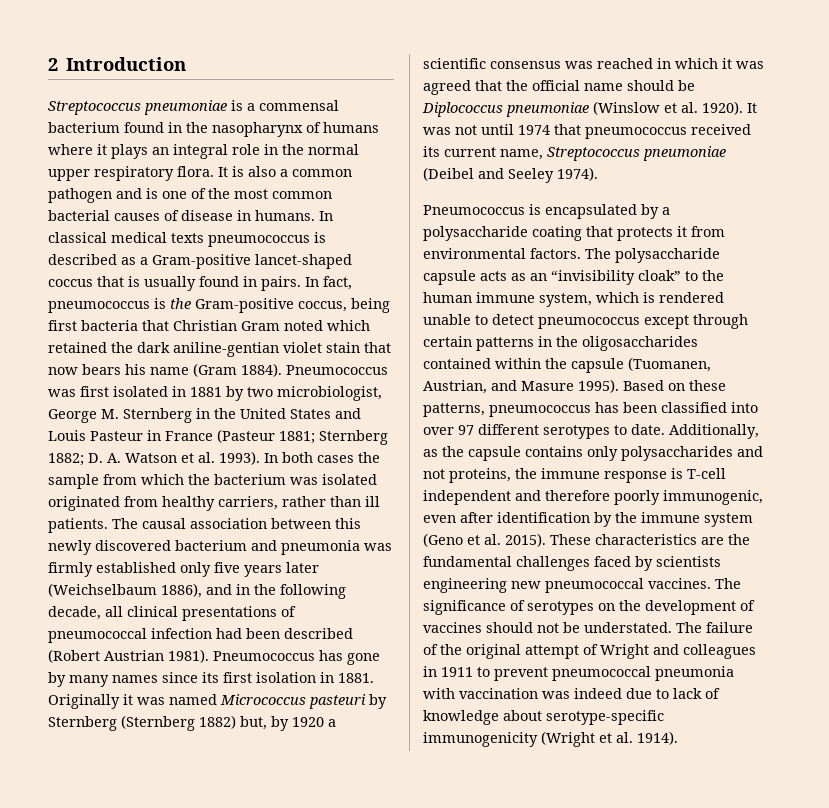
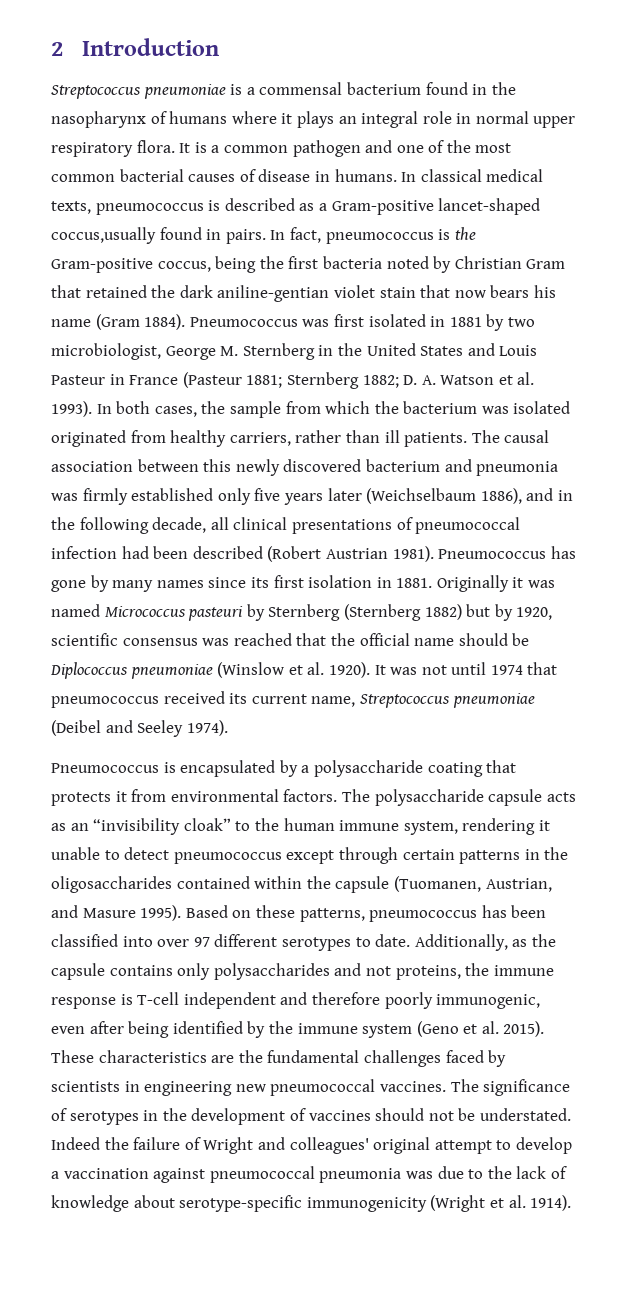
- Streptococcus pneumoniae is a commensal bacterium found in the nasopharynx of humans where it plays an integral role in the normal upper respiratory flora.
+ Streptococcus pneumoniae is a commensal bacterium found in the nasopharynx of humans where it plays an integral role in normal upper respiratory flora.
- It is also a common pathogen and is one of the most common bacterial causes of disease in humans.
+ It is a common pathogen and one of the most common bacterial causes of disease in humans.
- In classical medical texts pneumococcus is described as a Gram-positive lancet-shaped coccus that is usually found in pairs.
+ In classical medical texts, pneumococcus is described as a Gram-positive lancet-shaped coccus,usually found in pairs.
- In fact, pneumococcus is the Gram-positive coccus, being first bacteria that Christian Gram noted which retained the dark aniline-gentian violet stain that now bears his name (Gram 1884).
+ In fact, pneumococcus is the Gram-positive coccus, being the first bacteria noted by Christian Gram that retained the dark aniline-gentian violet stain that now bears his name (Gram 1884).
- In both cases the sample from which the bacterium was isolated originated from healthy carriers, rather than ill patients.
+ In both cases, the sample from which the bacterium was isolated originated from healthy carriers, rather than ill patients.
- Originally it was named Micrococcus pasteuri by Sternberg (Sternberg 1882) but, by 1920 a scientific consensus was reached in which it was agreed that the official name should be Diplococcus pneumoniae (Winslow et al. 1920).
+ Originally it was named Micrococcus pasteuri by Sternberg (Sternberg 1882) but by 1920, scientific consensus was reached that the official name should be Diplococcus pneumoniae (Winslow et al. 1920).
- The polysaccharide capsule acts as an “invisibility cloak” to the human immune system, which is rendered unable to detect pneumococcus except through certain patterns in the oligosaccharides contained within the capsule (Tuomanen, Austrian, and Masure 1995).
+ The polysaccharide capsule acts as an “invisibility cloak” to the human immune system, rendering it unable to detect pneumococcus except through certain patterns in the oligosaccharides contained within the capsule (Tuomanen, Austrian, and Masure 1995).
- Additionally, as the capsule contains only polysaccharides and not proteins, the immune response is T-cell independent and therefore poorly immunogenic, even after identification by the immune system (Geno et al. 2015).
+ Additionally, as the capsule contains only polysaccharides and not proteins, the immune response is T-cell independent and therefore poorly immunogenic, even after being identified by the immune system (Geno et al. 2015).
- These characteristics are the fundamental challenges faced by scientists engineering new pneumococcal vaccines.
+ These characteristics are the fundamental challenges faced by scientists in engineering new pneumococcal vaccines.
- The significance of serotypes on the development of vaccines should not be understated.
+ The significance of serotypes in the development of vaccines should not be understated.
- The failure of the original attempt of Wright and colleagues in 1911 to prevent pneumococcal pneumonia with vaccination was indeed due to lack of knowledge about serotype-specific immunogenicity (Wright et al. 1914).
+ Indeed the failure of Wright and colleagues' original attempt to develop a vaccination against pneumococcal pneumonia was due to the lack of knowledge about serotype-specific immunogenicity (Wright et al. 1914).

